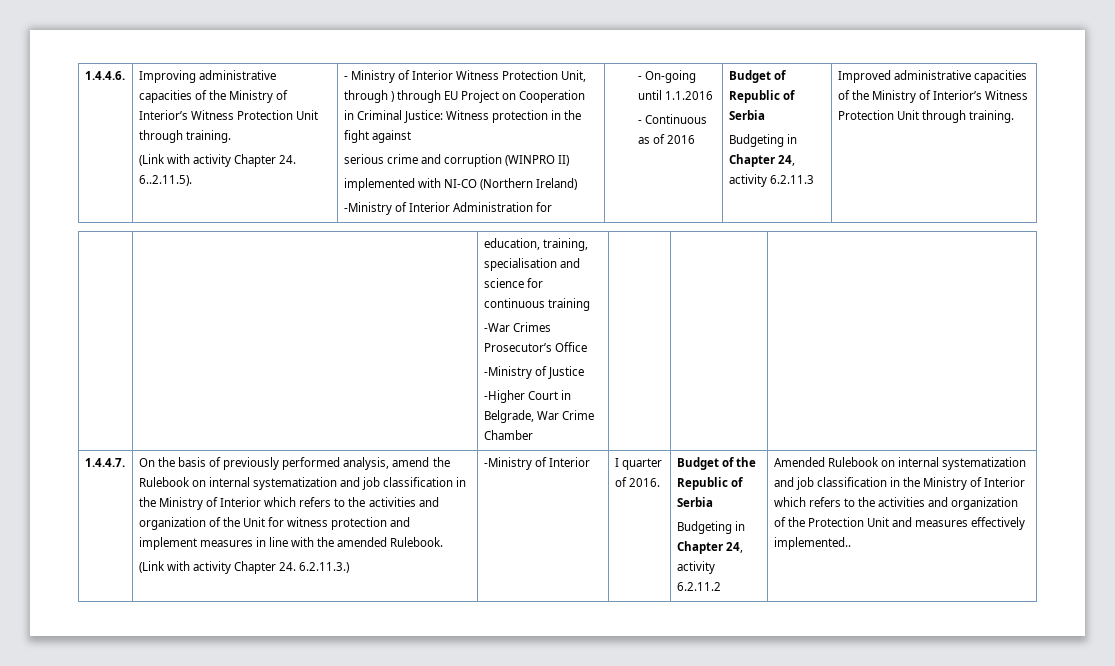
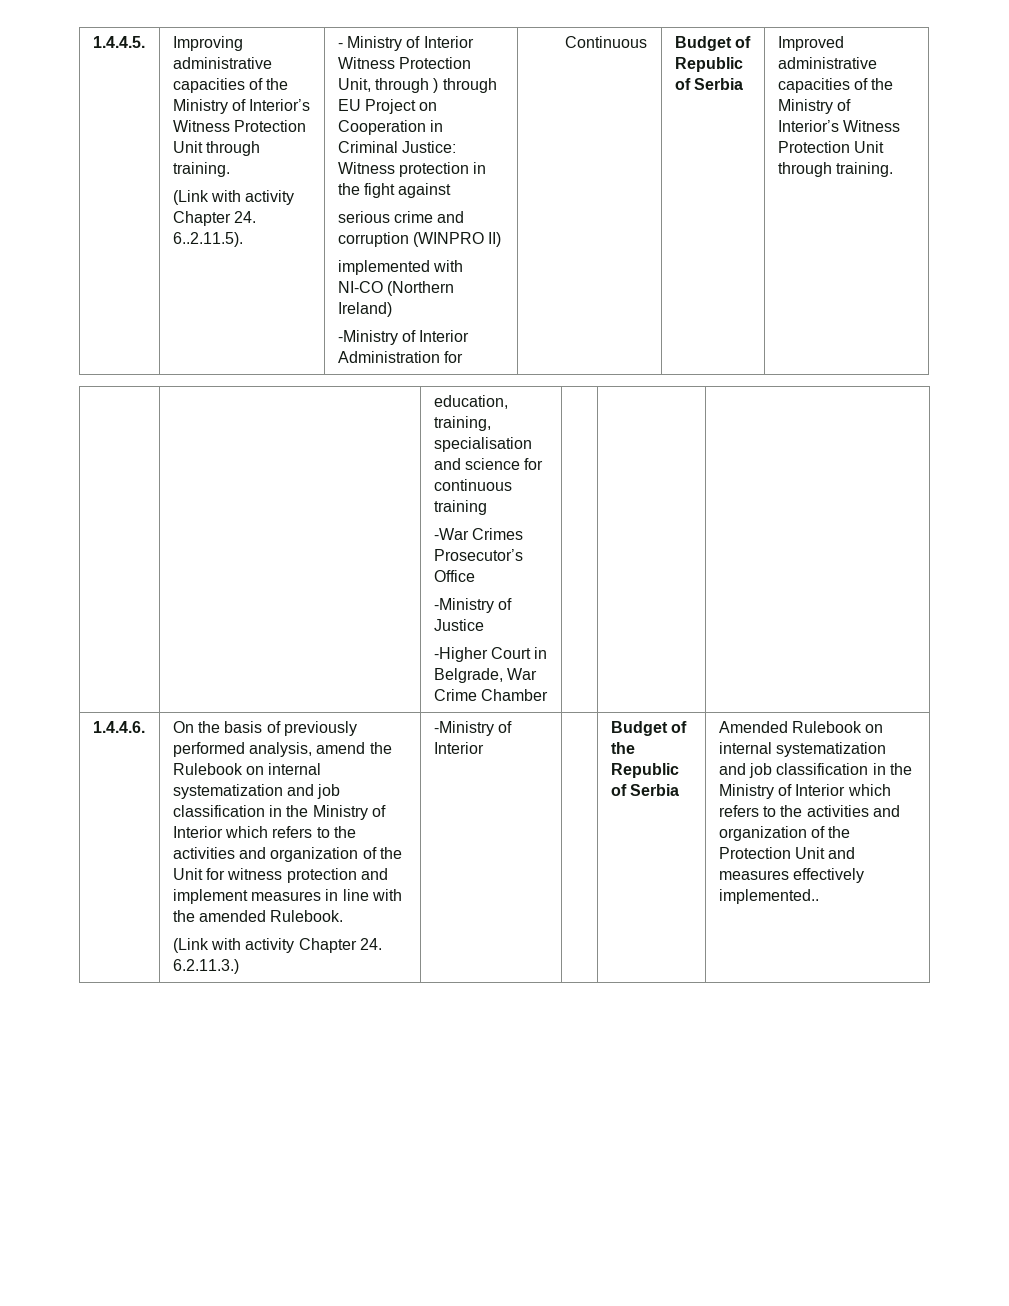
- 1.4.4.6.
+ 1.4.4.5.
- - On-going until 1.1.2016
- - Continuous as of 2016
+ Continuous
- Budgeting in Chapter 24, activity 6.2.11.3
- 1.4.4.7.
+ 1.4.4.6.
- I quarter of 2016.
- Budgeting in Chapter 24, activity 6.2.11.2

